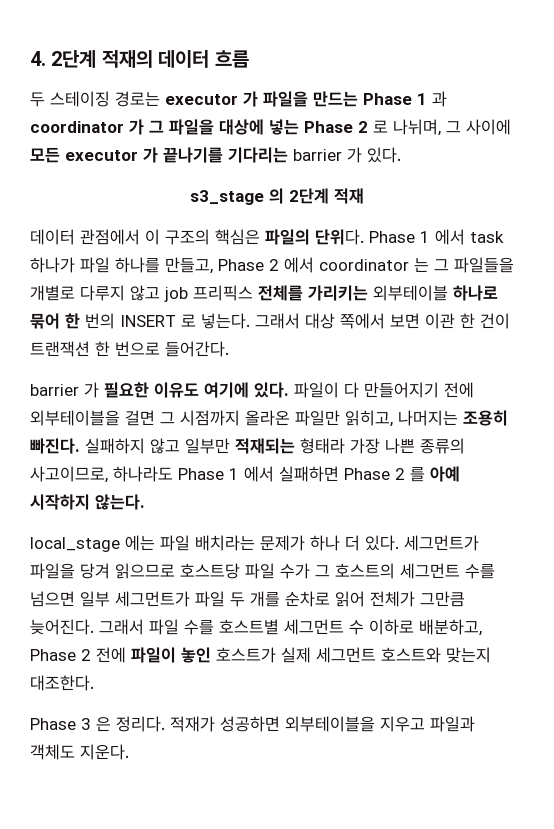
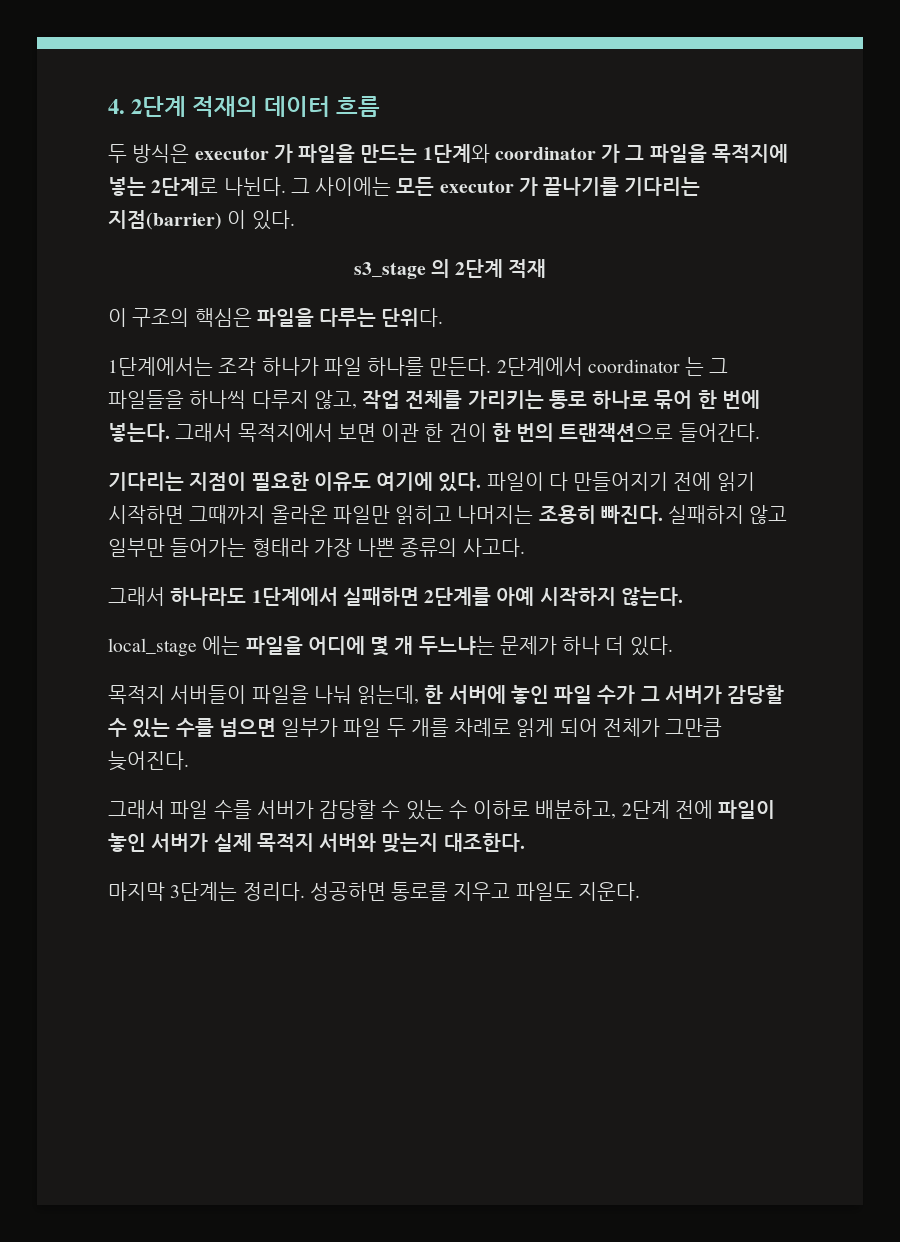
- 두 스테이징 경로는 executor 가 파일을 만드는 Phase 1 과 coordinator 가 그 파일을 대상에 넣는 Phase 2 로 나뉘며, 그 사이에 모든 executor 가 끝나기를 기다리는 barrier 가 있다.
+ 두 방식은 executor 가 파일을 만드는 1단계와 coordinator 가 그 파일을 목적지에 넣는 2단계로 나뉜다. 그 사이에는 모든 executor 가 끝나기를 기다리는 지점(barrier) 이 있다.
- 데이터 관점에서 이 구조의 핵심은 파일의 단위다. Phase 1 에서 task 하나가 파일 하나를 만들고, Phase 2 에서 coordinator 는 그 파일들을 개별로 다루지 않고 job 프리픽스 전체를 가리키는 외부테이블 하나로 묶어 한 번의 INSERT 로 넣는다. 그래서 대상 쪽에서 보면 이관 한 건이 트랜잭션 한 번으로 들어간다.
+ 이 구조의 핵심은 파일을 다루는 단위다.
+ 1단계에서는 조각 하나가 파일 하나를 만든다. 2단계에서 coordinator 는 그 파일들을 하나씩 다루지 않고, 작업 전체를 가리키는 통로 하나로 묶어 한 번에 넣는다. 그래서 목적지에서 보면 이관 한 건이 한 번의 트랜잭션으로 들어간다.
- barrier 가 필요한 이유도 여기에 있다.
+ 기다리는 지점이 필요한 이유도 여기에 있다.
- 파일이 다 만들어지기 전에 외부테이블을 걸면 그 시점까지 올라온 파일만 읽히고, 나머지는 조용히 빠진다.
+ 파일이 다 만들어지기 전에 읽기 시작하면 그때까지 올라온 파일만 읽히고 나머지는 조용히 빠진다.
- 실패하지 않고 일부만 적재되는 형태라 가장 나쁜 종류의 사고이므로, 하나라도 Phase 1 에서 실패하면 Phase 2 를 아예 시작하지 않는다.
+ 실패하지 않고 일부만 들어가는 형태라 가장 나쁜 종류의 사고다.
+ 그래서 하나라도 1단계에서 실패하면 2단계를 아예 시작하지 않는다.
- local_stage 에는 파일 배치라는 문제가 하나 더 있다. 세그먼트가 파일을 당겨 읽으므로 호스트당 파일 수가 그 호스트의 세그먼트 수를 넘으면 일부 세그먼트가 파일 두 개를 순차로 읽어 전체가 그만큼 늦어진다. 그래서 파일 수를 호스트별 세그먼트 수 이하로 배분하고, Phase 2 전에 파일이 놓인 호스트가 실제 세그먼트 호스트와 맞는지 대조한다.
- Phase 3 은 정리다. 적재가 성공하면 외부테이블을 지우고 파일과 객체도 지운다.
+ local_stage 에는 파일을 어디에 몇 개 두느냐는 문제가 하나 더 있다.
+ 목적지 서버들이 파일을 나눠 읽는데, 한 서버에 놓인 파일 수가 그 서버가 감당할 수 있는 수를 넘으면 일부가 파일 두 개를 차례로 읽게 되어 전체가 그만큼 늦어진다.
+ 그래서 파일 수를 서버가 감당할 수 있는 수 이하로 배분하고, 2단계 전에 파일이 놓인 서버가 실제 목적지 서버와 맞는지 대조한다.
+ 마지막 3단계는 정리다. 성공하면 통로를 지우고 파일도 지운다.

